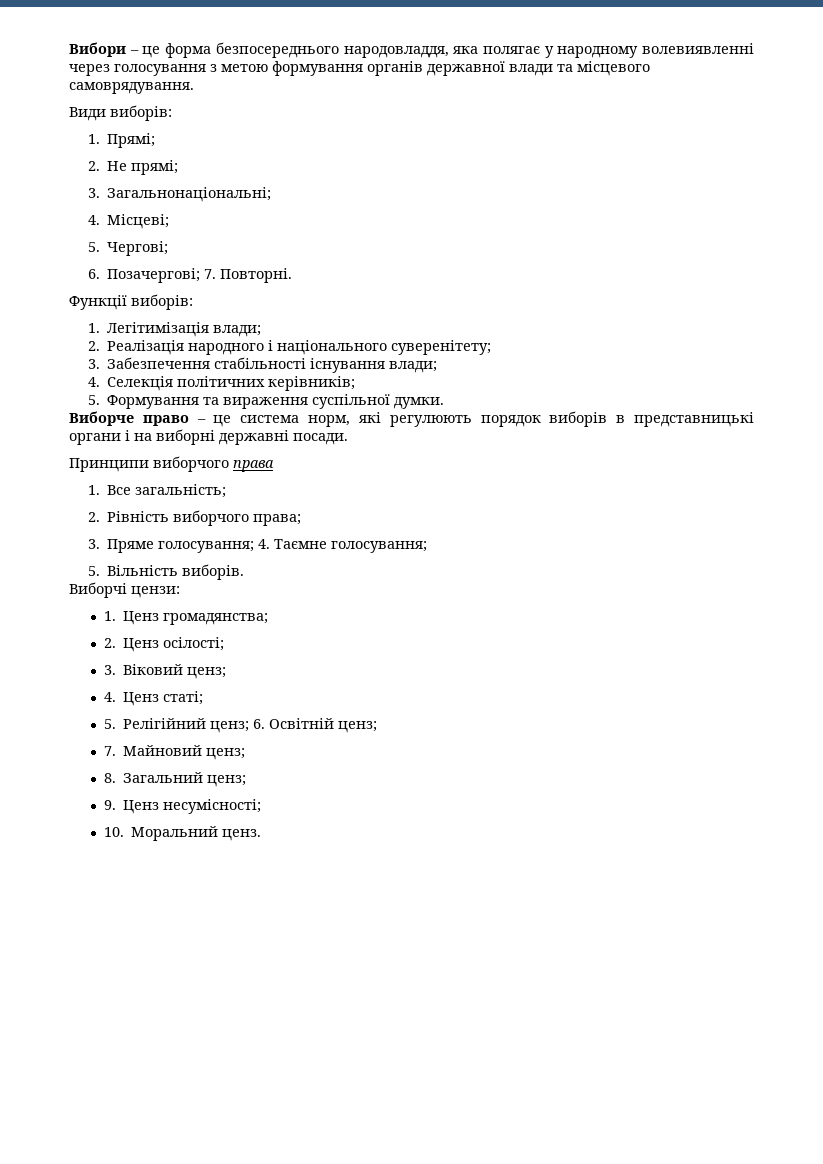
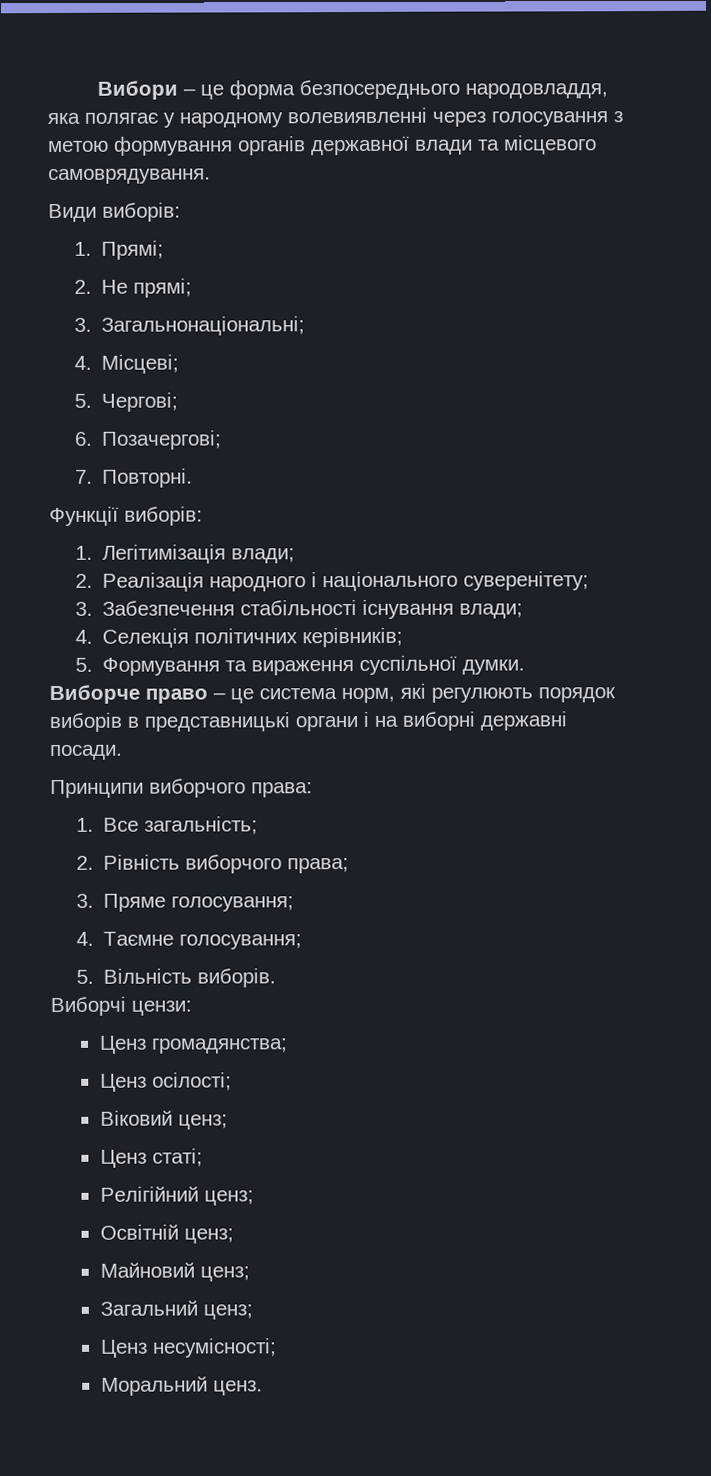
- 6. Позачергові; 7. Повторні.
+ 6. Позачергові;
+ 7. Повторні.
- Принципи виборчого права
+ Принципи виборчого права:
- 3. Пряме голосування; 4. Таємне голосування;
+ 3. Пряме голосування;
+ 4. Таємне голосування;
- 1. Ценз громадянства;
+ Ценз громадянства;
- 2. Ценз осілості;
+ Ценз осілості;
- 3. Віковий ценз;
+ Віковий ценз;
- 4. Ценз статі;
+ Ценз статі;
- 5. Релігійний ценз; 6. Освітній ценз;
+ Релігійний ценз;
+ Освітній ценз;
- 7. Майновий ценз;
+ Майновий ценз;
- 8. Загальний ценз;
+ Загальний ценз;
- 9. Ценз несумісності;
+ Ценз несумісності;
- 10. Моральний ценз.
+ Моральний ценз.

